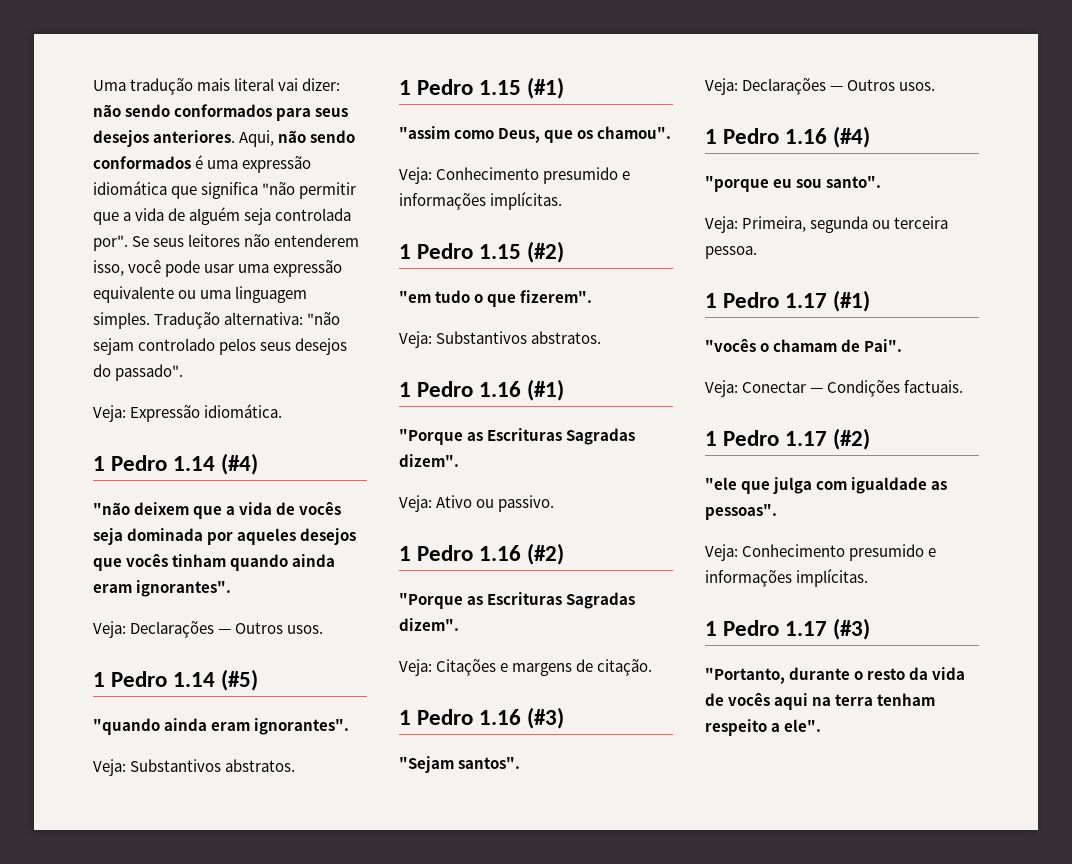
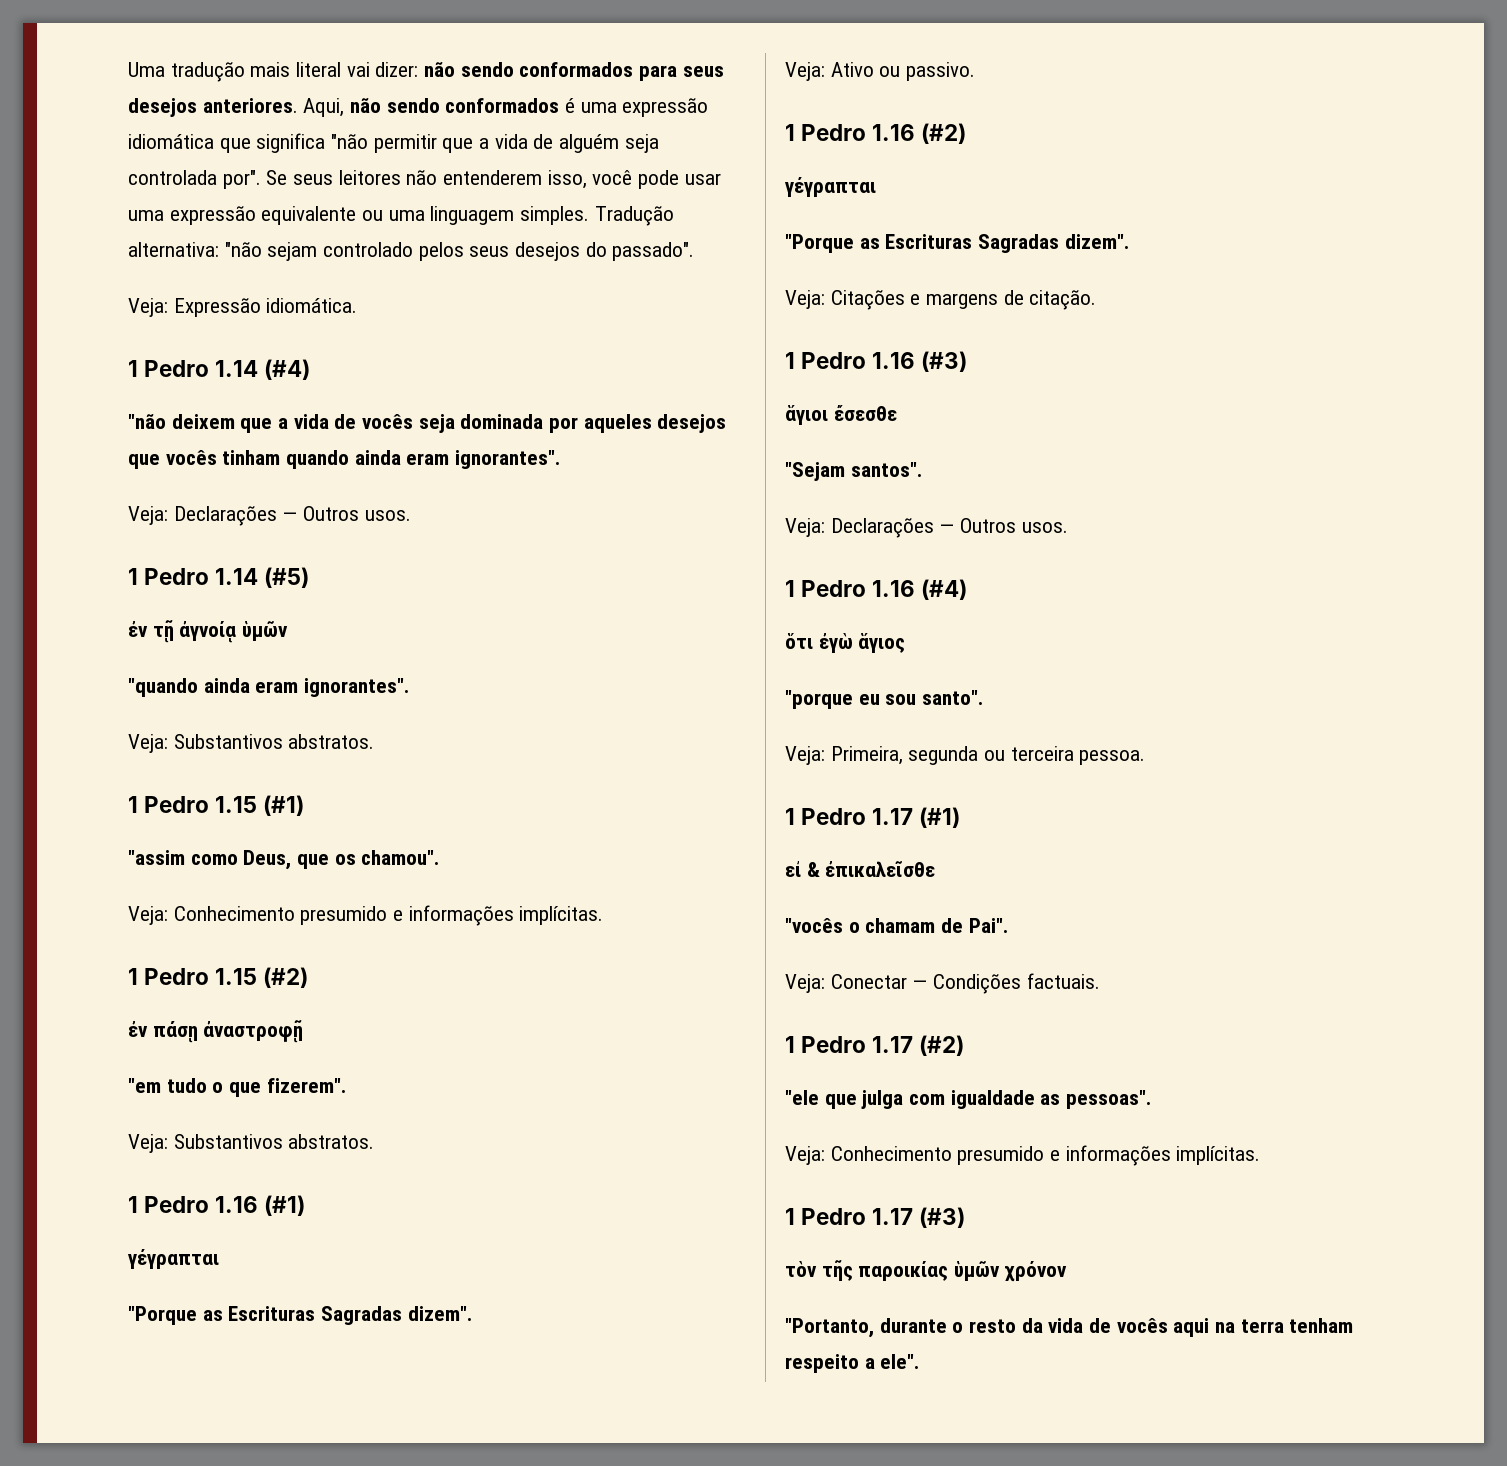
+ ἐν τῇ ἀγνοίᾳ ὑμῶν
+ ἐν πάσῃ ἀναστροφῇ
  1 Pedro 1.16 (#1)
+ γέγραπται
  1 Pedro 1.16 (#2)
+ γέγραπται
+ ἅγιοι ἔσεσθε
+ ὅτι ἐγὼ ἅγιος
+ εἰ & ἐπικαλεῖσθε
+ τὸν τῆς παροικίας ὑμῶν χρόνον

